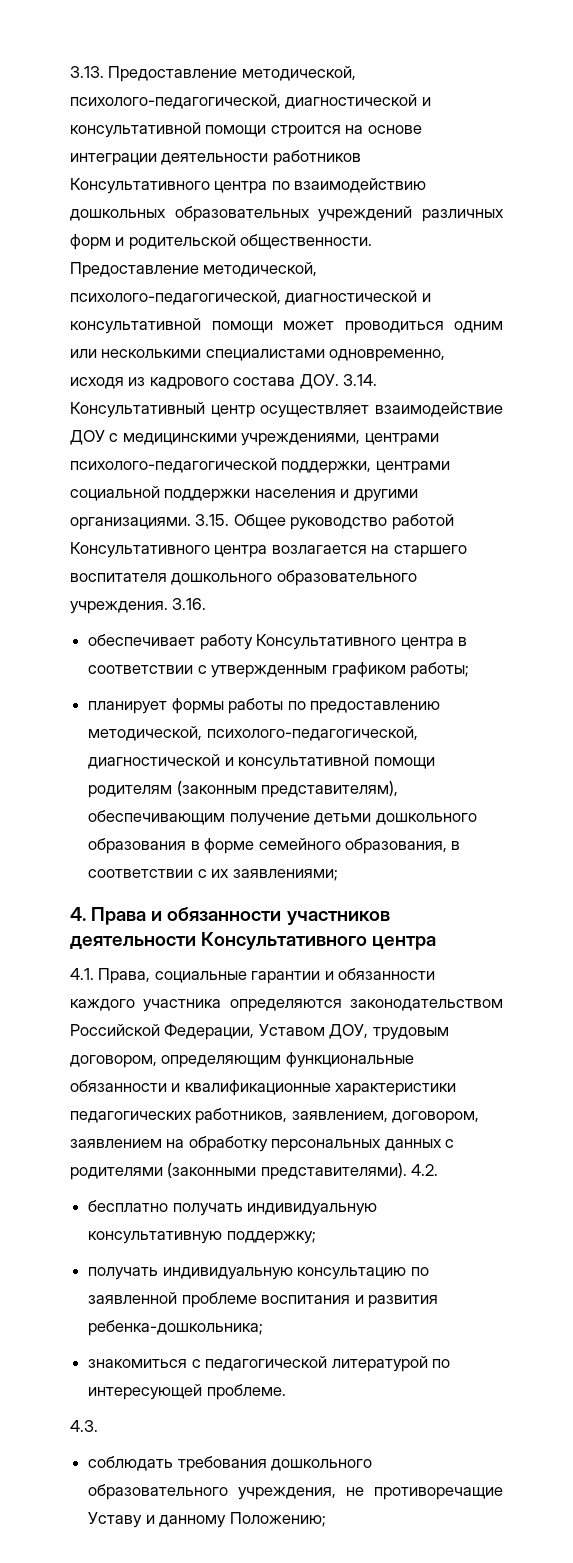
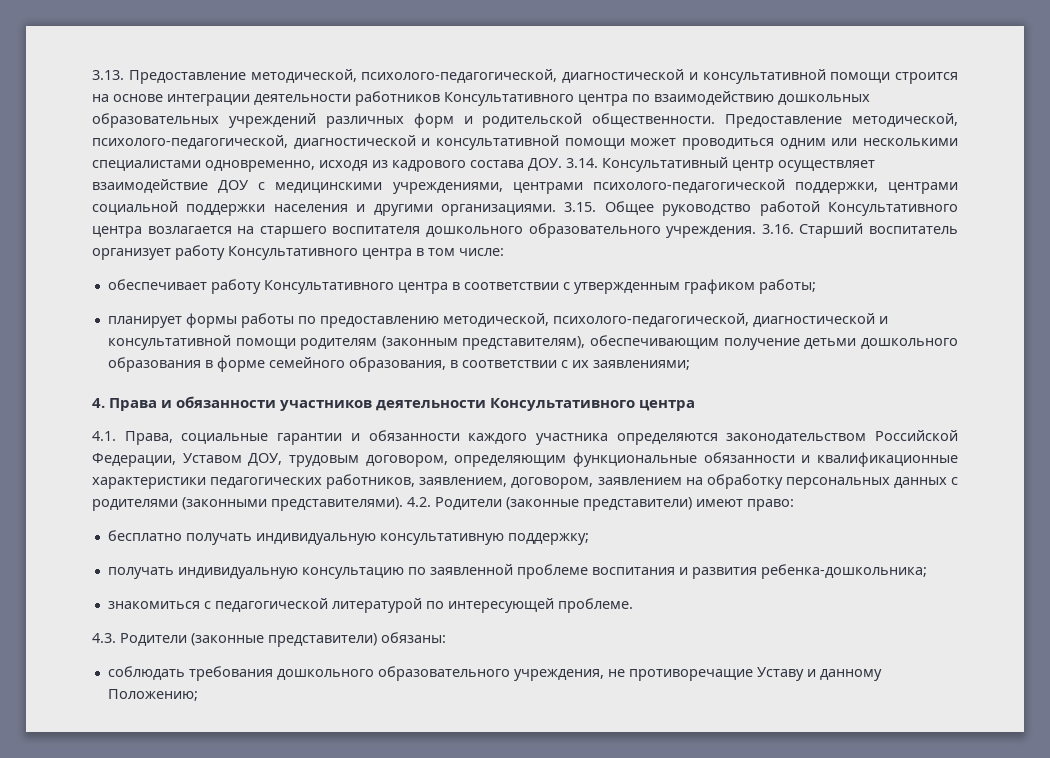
- 3.16.
+ 3.16. Старший воспитатель организует работу Консультативного центра в том числе:
- 4.2.
+ 4.2. Родители (законные представители) имеют право:
- 4.3.
+ 4.3. Родители (законные представители) обязаны:

